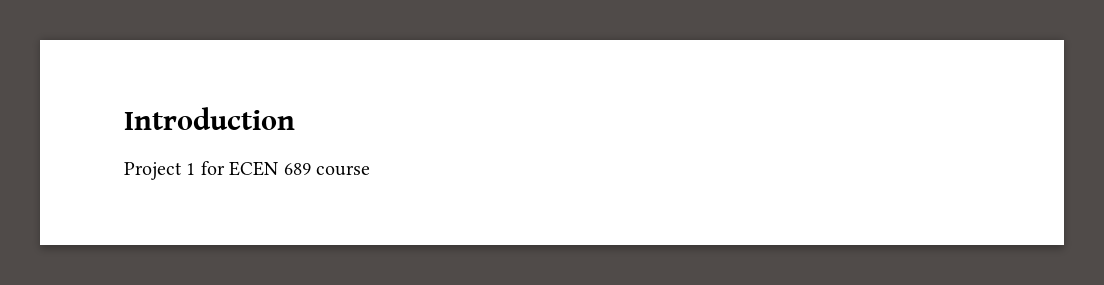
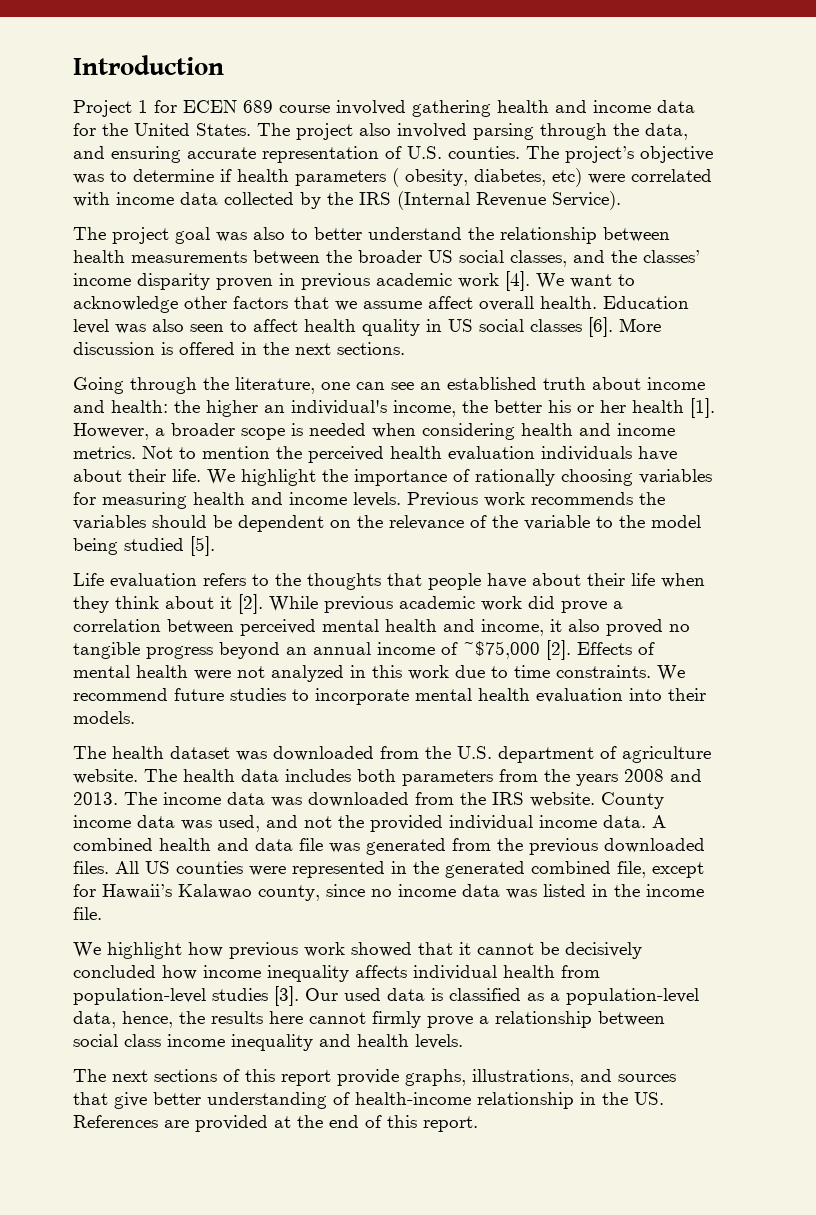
- Project 1 for ECEN 689 course
+ Project 1 for ECEN 689 course involved gathering health and income data for the United States. The project also involved parsing through the data, and ensuring accurate representation of U.S. counties. The project’s objective was to determine if health parameters ( obesity, diabetes, etc) were correlated with income data collected by the IRS (Internal Revenue Service).
+ The project goal was also to better understand the relationship between health measurements between the broader US social classes, and the classes’ income disparity proven in previous academic work [4]. We want to acknowledge other factors that we assume affect overall health. Education level was also seen to affect health quality in US social classes [6]. More discussion is offered in the next sections.
+ Going through the literature, one can see an established truth about income and health: the higher an individual's income, the better his or her health [1]. However, a broader scope is needed when considering health and income metrics. Not to mention the perceived health evaluation individuals have about their life. We highlight the importance of rationally choosing variables for measuring health and income levels. Previous work recommends the variables should be dependent on the relevance of the variable to the model being studied [5].
+ Life evaluation refers to the thoughts that people have about their life when they think about it [2]. While previous academic work did prove a correlation between perceived mental health and income, it also proved no tangible progress beyond an annual income of ~$75,000 [2]. Effects of mental health were not analyzed in this work due to time constraints. We recommend future studies to incorporate mental health evaluation into their models.
+ The health dataset was downloaded from the U.S. department of agriculture website. The health data includes both parameters from the years 2008 and 2013. The income data was downloaded from the IRS website. County income data was used, and not the provided individual income data. A combined health and data file was generated from the previous downloaded files. All US counties were represented in the generated combined file, except for Hawaii’s Kalawao county, since no income data was listed in the income file.
+ We highlight how previous work showed that it cannot be decisively concluded how income inequality affects individual health from population-level studies [3]. Our used data is classified as a population-level data, hence, the results here cannot firmly prove a relationship between social class income inequality and health levels.
+ The next sections of this report provide graphs, illustrations, and sources that give better understanding of health-income relationship in the US. References are provided at the end of this report.

